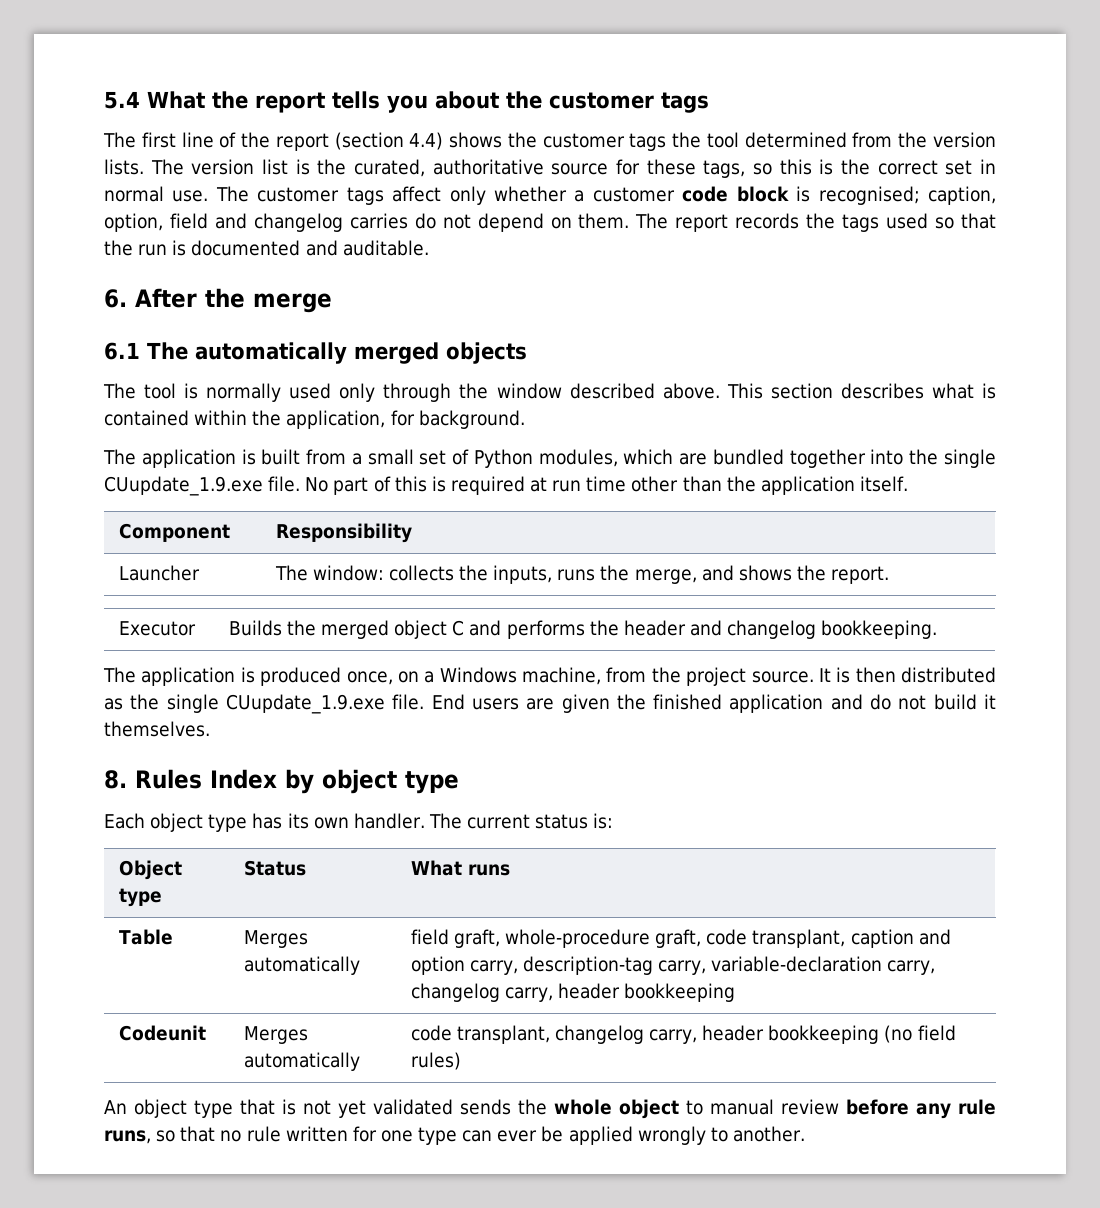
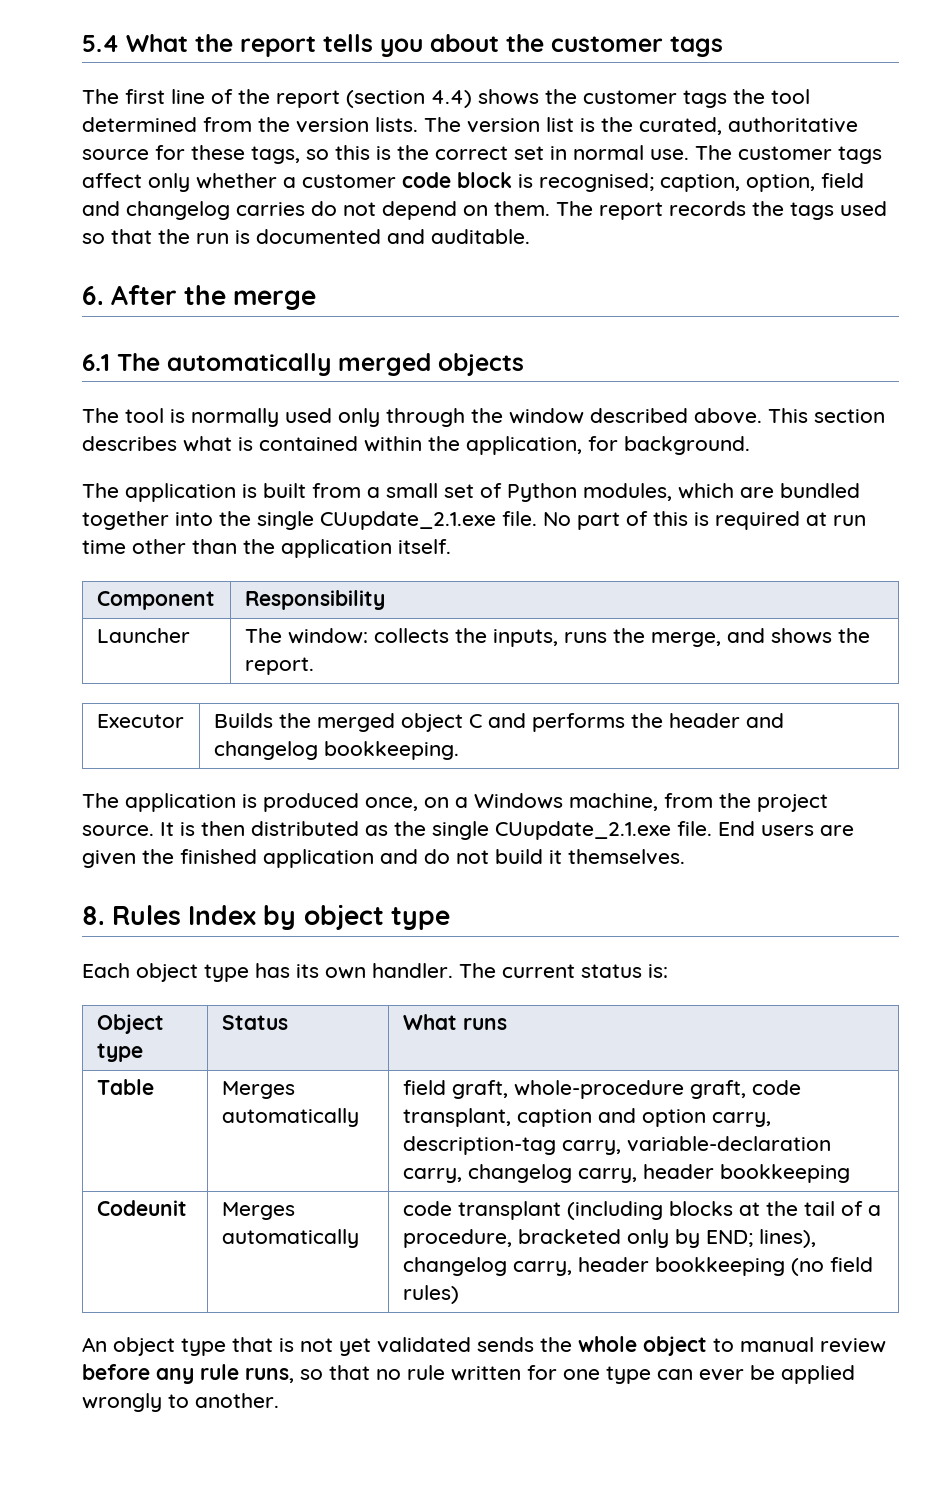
- The application is built from a small set of Python modules, which are bundled together into the single CUupdate_1.9.exe file.
+ The application is built from a small set of Python modules, which are bundled together into the single CUupdate_2.1.exe file.
- It is then distributed as the single CUupdate_1.9.exe file.
+ It is then distributed as the single CUupdate_2.1.exe file.
- Codeunit | Merges automatically | code transplant, changelog carry, header bookkeeping (no field rules)
+ Codeunit | Merges automatically | code transplant (including blocks at the tail of a procedure, bracketed only by END; lines), changelog carry, header bookkeeping (no field rules)

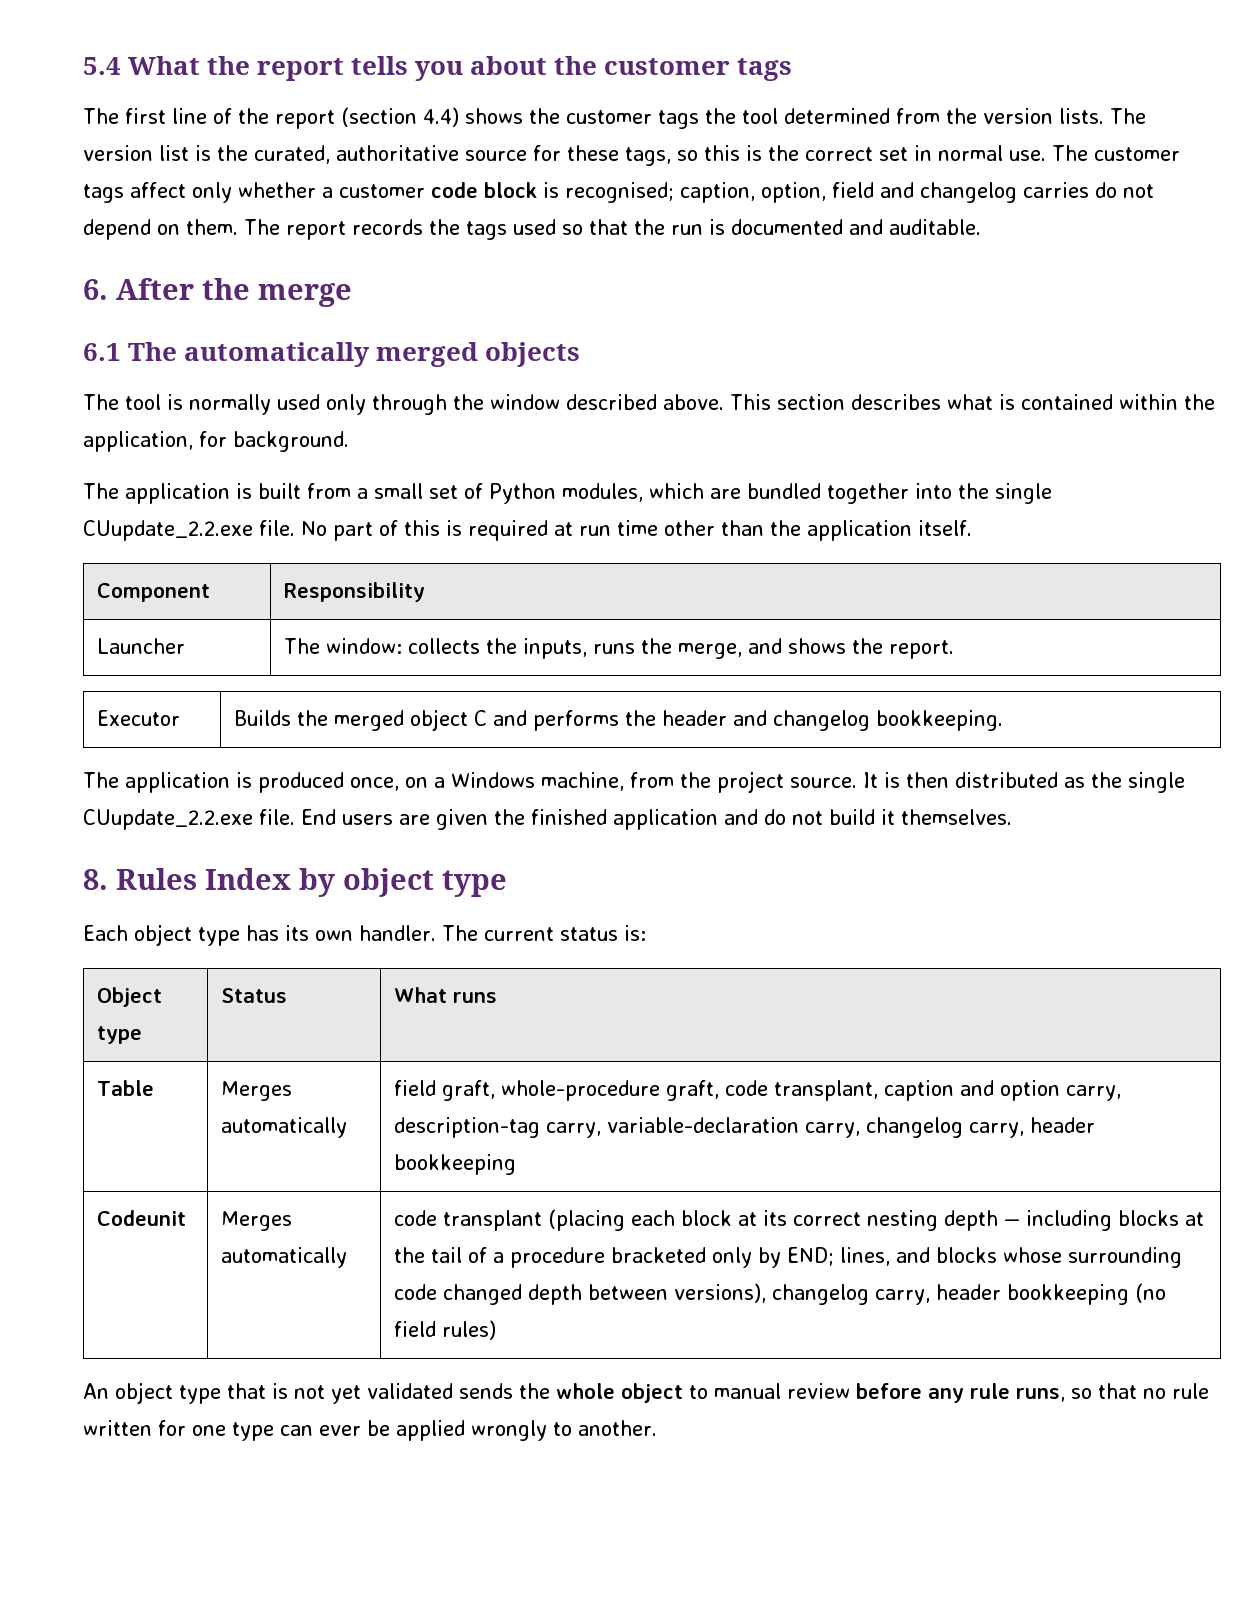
- The application is built from a small set of Python modules, which are bundled together into the single CUupdate_2.1.exe file.
+ The application is built from a small set of Python modules, which are bundled together into the single CUupdate_2.2.exe file.
- It is then distributed as the single CUupdate_2.1.exe file.
+ It is then distributed as the single CUupdate_2.2.exe file.
- code transplant (including blocks at the tail of a procedure, bracketed only by END; lines), changelog carry, header bookkeeping (no field rules)
+ code transplant (placing each block at its correct nesting depth — including blocks at the tail of a procedure bracketed only by END; lines, and blocks whose surrounding code changed depth between versions), changelog carry, header bookkeeping (no field rules)

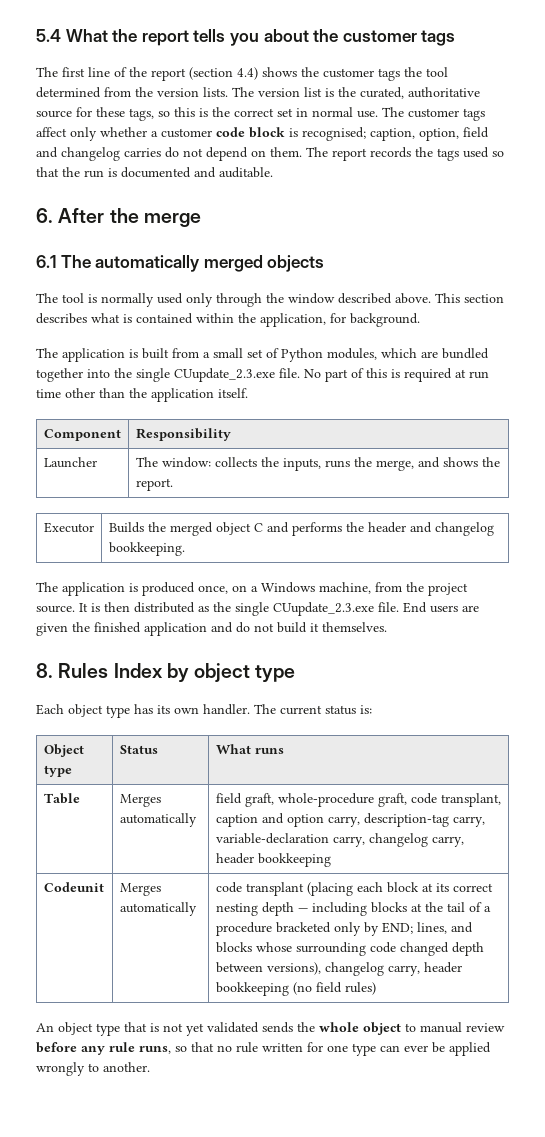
- The application is built from a small set of Python modules, which are bundled together into the single CUupdate_2.2.exe file.
+ The application is built from a small set of Python modules, which are bundled together into the single CUupdate_2.3.exe file.
- It is then distributed as the single CUupdate_2.2.exe file.
+ It is then distributed as the single CUupdate_2.3.exe file.

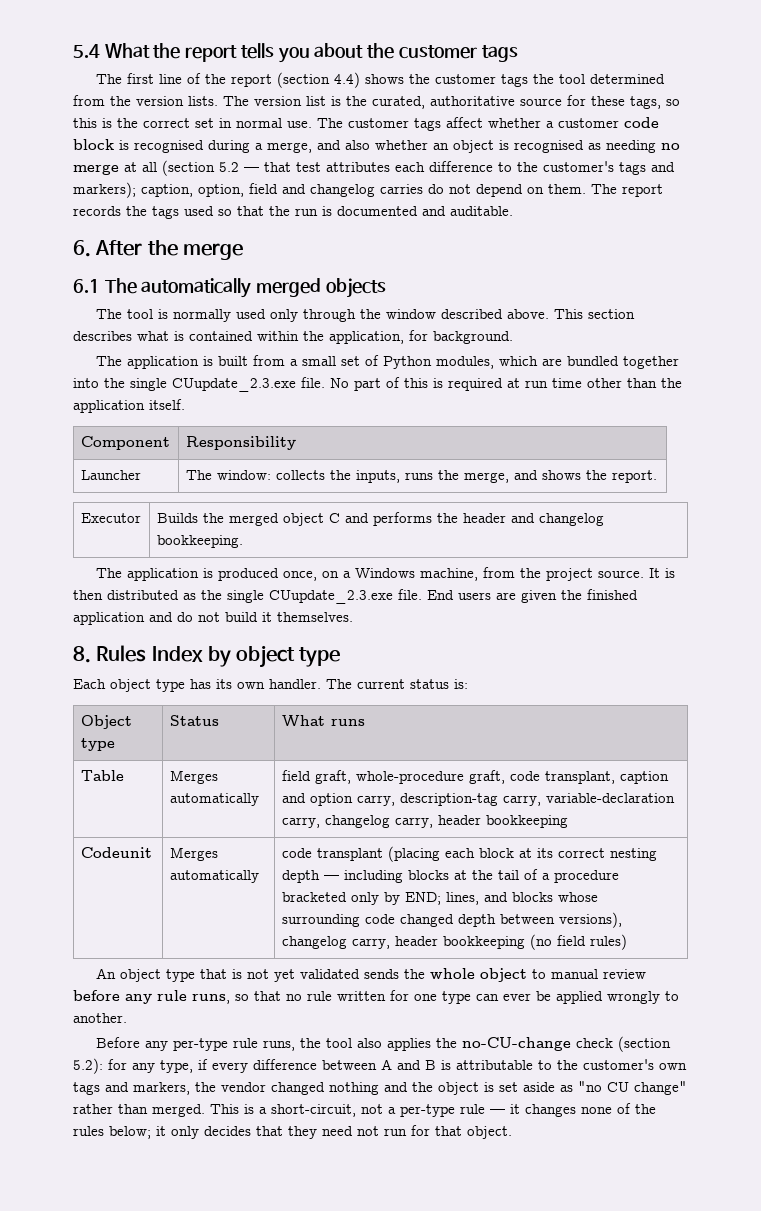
- The customer tags affect only whether a customer code block is recognised; caption, option, field and changelog carries do not depend on them.
+ The customer tags affect whether a customer code block is recognised during a merge, and also whether an object is recognised as needing no merge at all (section 5.2 — that test attributes each difference to the customer's tags and markers); caption, option, field and changelog carries do not depend on them.
+ Before any per-type rule runs, the tool also applies the no-CU-change check (section 5.2): for any type, if every difference between A and B is attributable to the customer's own tags and markers, the vendor changed nothing and the object is set aside as "no CU change" rather than merged. This is a short-circuit, not a per-type rule — it changes none of the rules below; it only decides that they need not run for that object.

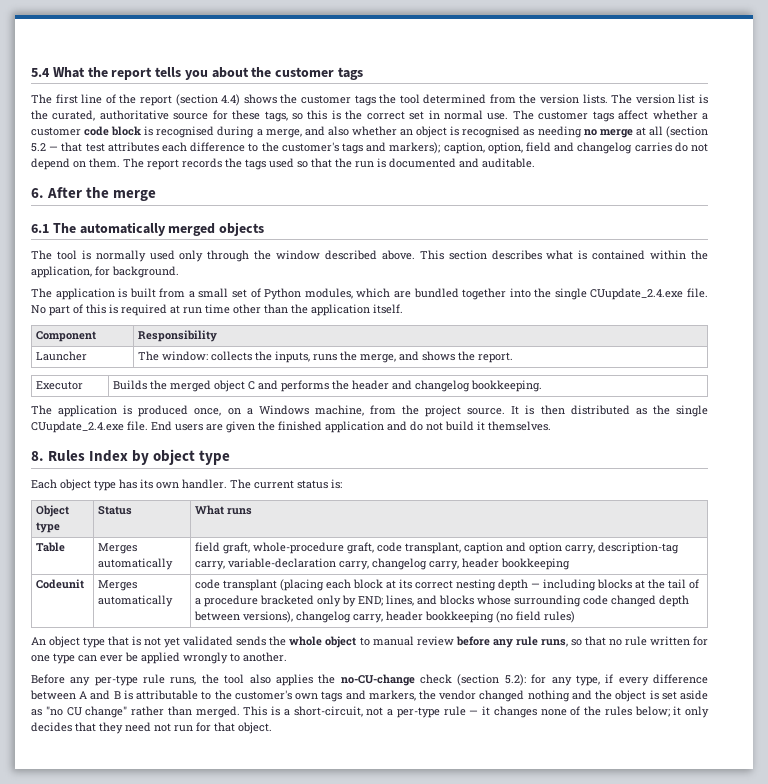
- The application is built from a small set of Python modules, which are bundled together into the single CUupdate_2.3.exe file.
+ The application is built from a small set of Python modules, which are bundled together into the single CUupdate_2.4.exe file.
- It is then distributed as the single CUupdate_2.3.exe file.
+ It is then distributed as the single CUupdate_2.4.exe file.

